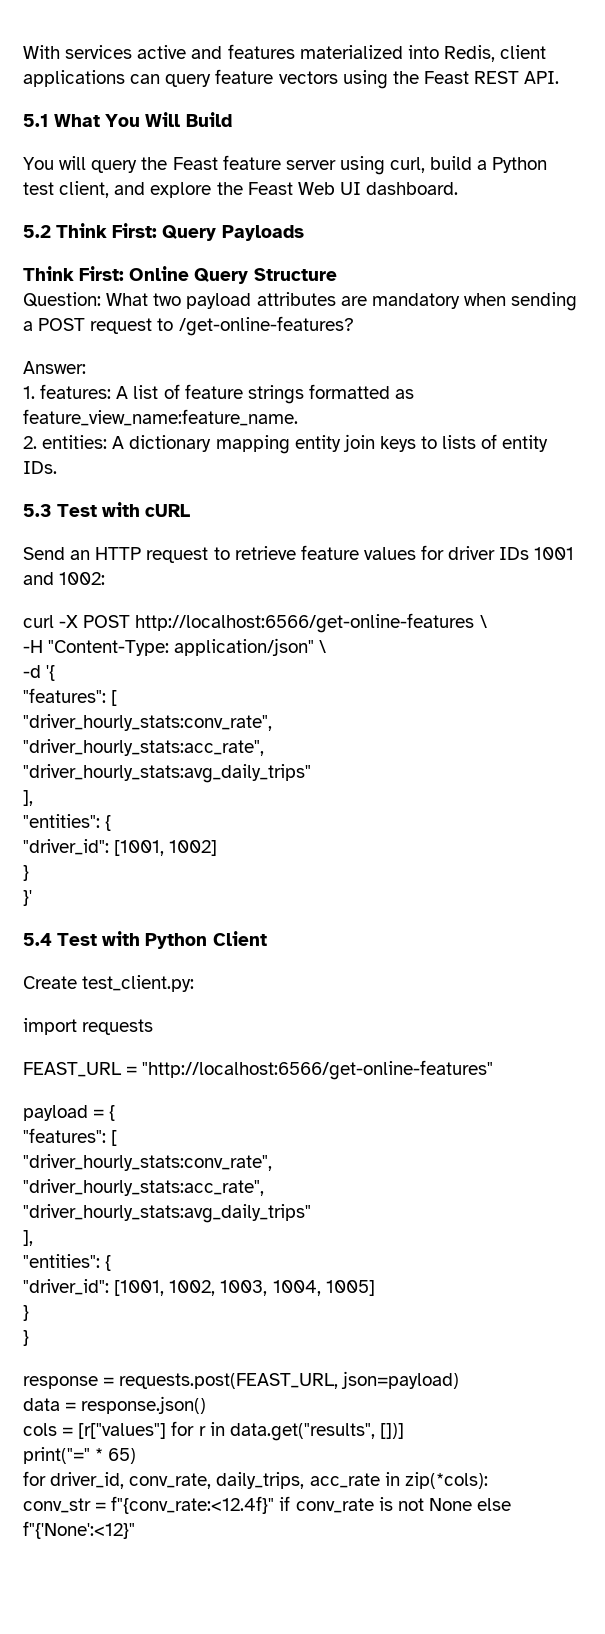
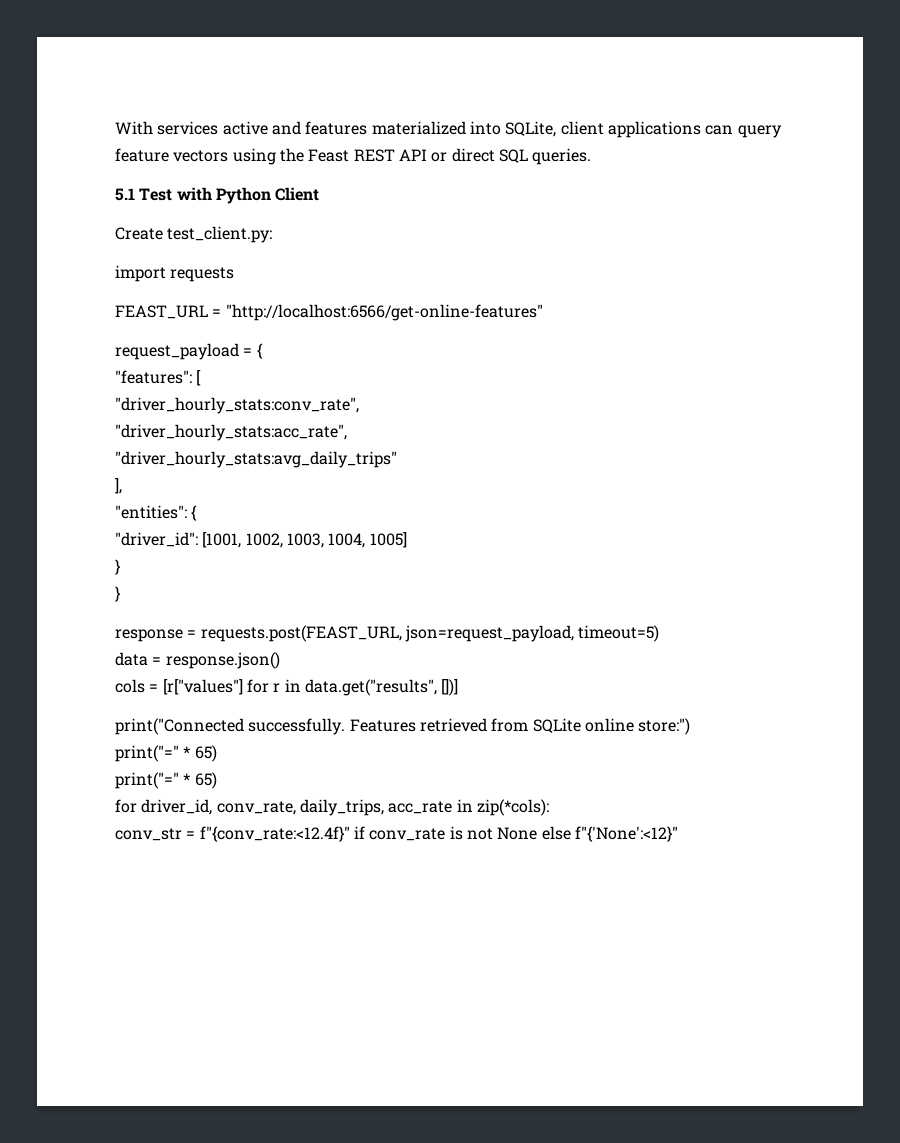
- With services active and features materialized into Redis, client applications can query feature vectors using the Feast REST API.
- 5.1 What You Will Build
- You will query the Feast feature server using curl, build a Python test client, and explore the Feast Web UI dashboard.
- 5.2 Think First: Query Payloads
- Think First: Online Query Structure
- Question: What two payload attributes are mandatory when sending a POST request to /get-online-features?
- Answer:
- 1. features: A list of feature strings formatted as feature_view_name:feature_name.
- 2. entities: A dictionary mapping entity join keys to lists of entity IDs.
- 5.3 Test with cURL
- Send an HTTP request to retrieve feature values for driver IDs 1001 and 1002:
- curl -X POST http://localhost:6566/get-online-features \
- -H "Content-Type: application/json" \
- -d '{
- "features": [
- "driver_hourly_stats:conv_rate",
- "driver_hourly_stats:acc_rate",
- "driver_hourly_stats:avg_daily_trips"
- ],
- "entities": {
- "driver_id": [1001, 1002]
- }
- }'
- 5.4 Test with Python Client
+ With services active and features materialized into SQLite, client applications can query feature vectors using the Feast REST API or direct SQL queries.
+ 5.1 Test with Python Client
- payload = {
+ request_payload = {
- response = requests.post(FEAST_URL, json=payload)
+ response = requests.post(FEAST_URL, json=request_payload, timeout=5)
+ print("Connected successfully. Features retrieved from SQLite online store:")
+ print("=" * 65)

